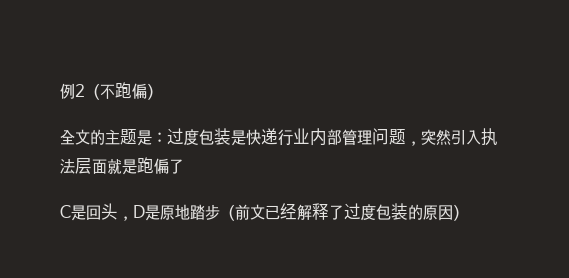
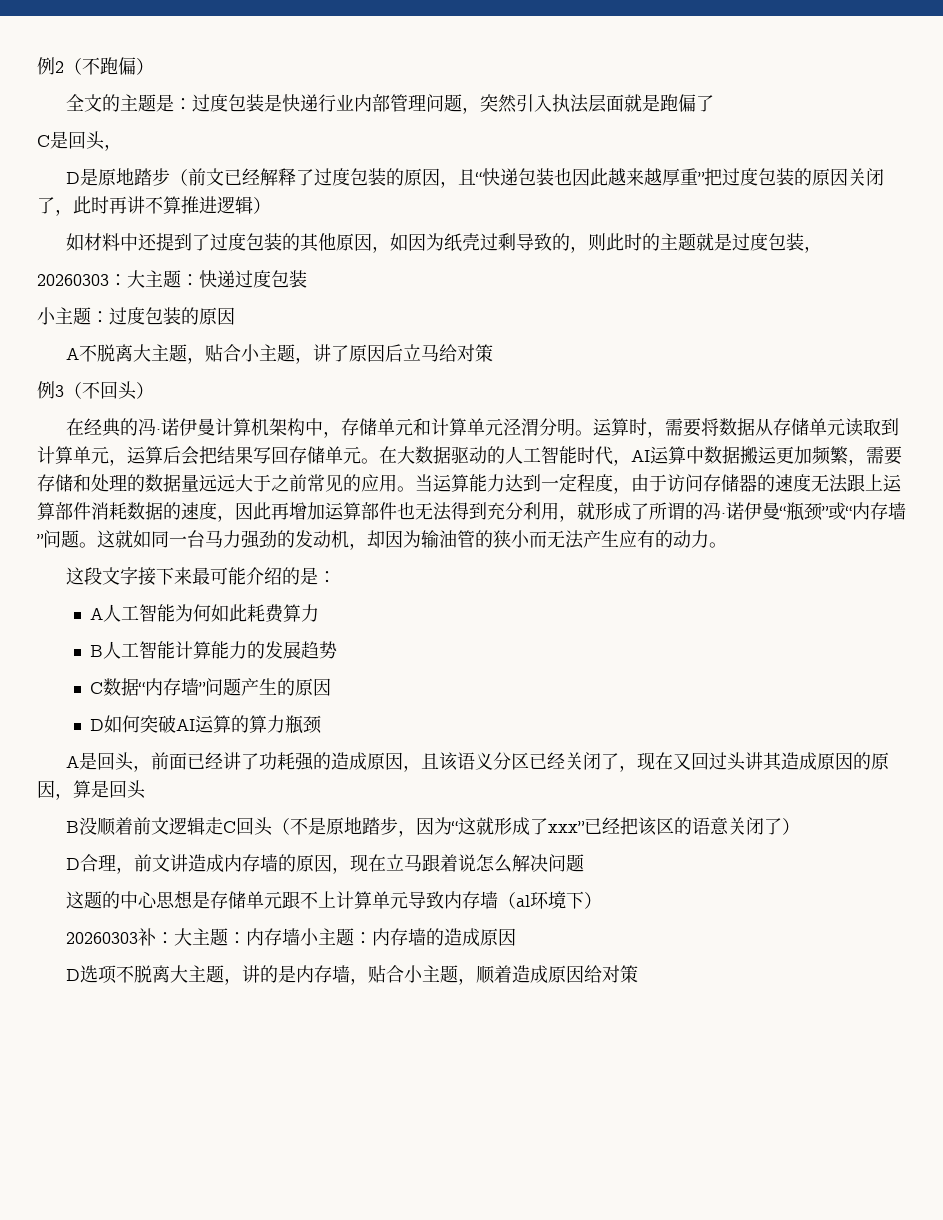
- C是回头，D是原地踏步（前文已经解释了过度包装的原因）
+ C是回头，
+ D是原地踏步（前文已经解释了过度包装的原因，且“快递包装也因此越来越厚重”把过度包装的原因关闭了，此时再讲不算推进逻辑）
+ 如材料中还提到了过度包装的其他原因，如因为纸壳过剩导致的，则此时的主题就是过度包装，
+ 20260303：大主题：快递过度包装
+ 小主题：过度包装的原因
+ A不脱离大主题，贴合小主题，讲了原因后立马给对策
+ 例3（不回头）
+ 在经典的冯·诺伊曼计算机架构中，存储单元和计算单元泾渭分明。运算时，需要将数据从存储单元读取到计算单元，运算后会把结果写回存储单元。在大数据驱动的人工智能时代，AI运算中数据搬运更加频繁，需要存储和处理的数据量远远大于之前常见的应用。当运算能力达到一定程度，由于访问存储器的速度无法跟上运算部件消耗数据的速度，因此再增加运算部件也无法得到充分利用，就形成了所谓的冯·诺伊曼“瓶颈”或“内存墙”问题。这就如同一台马力强劲的发动机，却因为输油管的狭小而无法产生应有的动力。
+ 这段文字接下来最可能介绍的是：
+ A人工智能为何如此耗费算力
+ B人工智能计算能力的发展趋势
+ C数据“内存墙”问题产生的原因
+ D如何突破AI运算的算力瓶颈
+ A是回头，前面已经讲了功耗强的造成原因，且该语义分区已经关闭了，现在又回过头讲其造成原因的原因，算是回头
+ B没顺着前文逻辑走C回头（不是原地踏步，因为“这就形成了xxx”已经把该区的语意关闭了）
+ D合理，前文讲造成内存墙的原因，现在立马跟着说怎么解决问题
+ 这题的中心思想是存储单元跟不上计算单元导致内存墙（al环境下）
+ 20260303补：大主题：内存墙小主题：内存墙的造成原因
+ D选项不脱离大主题，讲的是内存墙，贴合小主题，顺着造成原因给对策

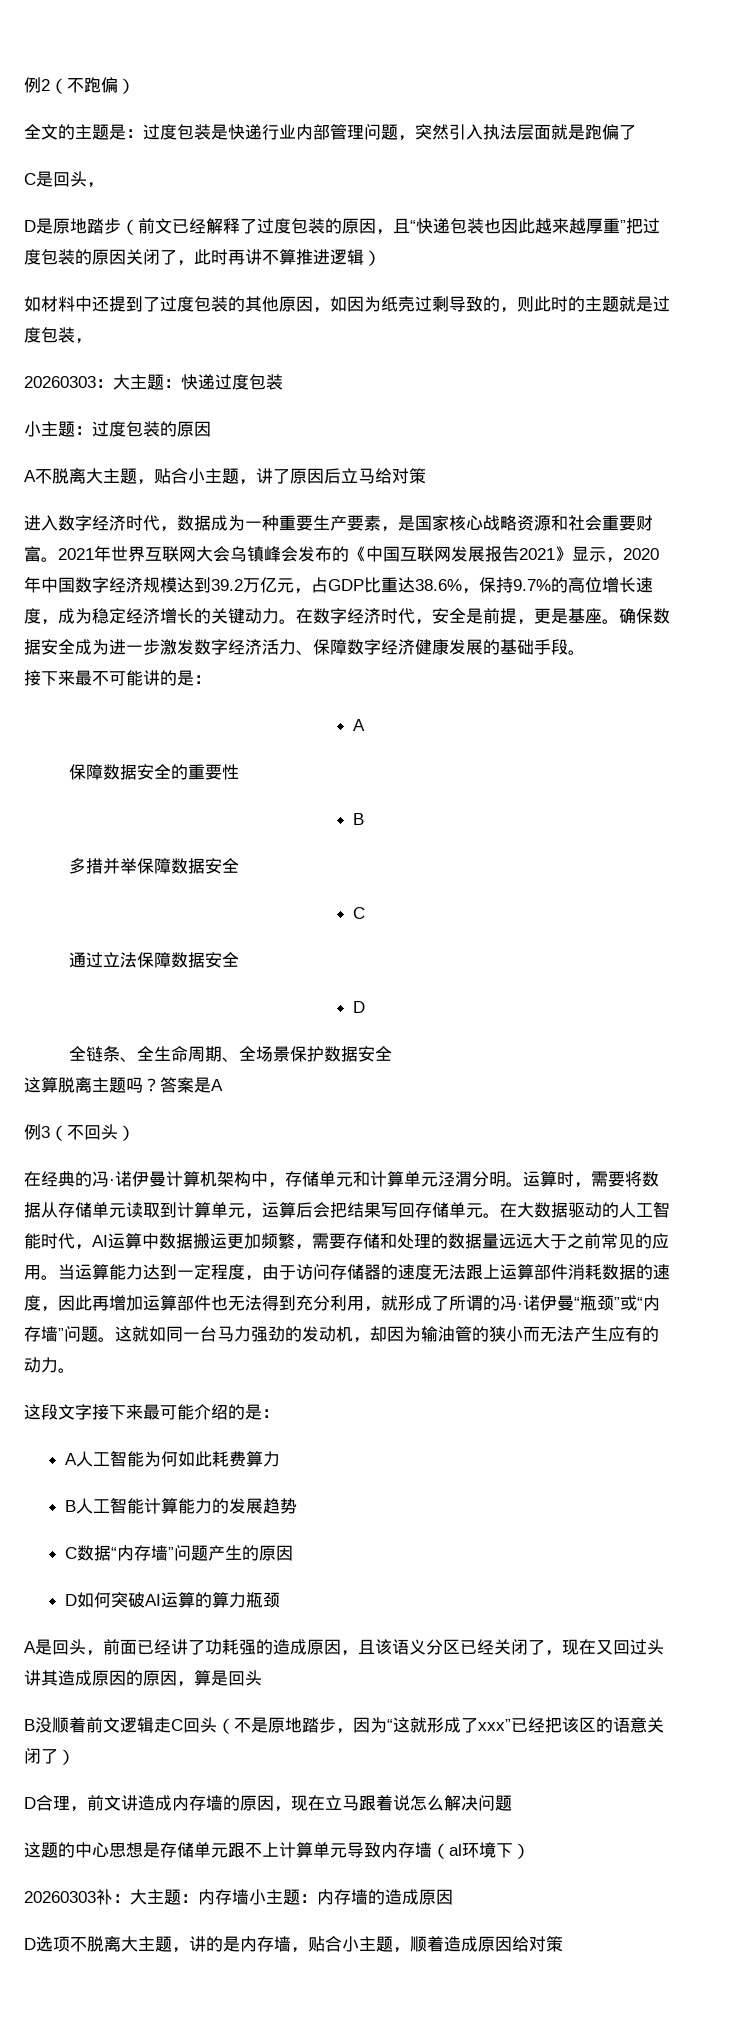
+ 进入数字经济时代，数据成为一种重要生产要素，是国家核心战略资源和社会重要财富。2021年世界互联网大会乌镇峰会发布的《中国互联网发展报告2021》显示，2020年中国数字经济规模达到39.2万亿元，占GDP比重达38.6%，保持9.7%的高位增长速度，成为稳定经济增长的关键动力。在数字经济时代，安全是前提，更是基座。确保数据安全成为进一步激发数字经济活力、保障数字经济健康发展的基础手段。
+ 接下来最不可能讲的是：
+ A
+ 保障数据安全的重要性
+ B
+ 多措并举保障数据安全
+ C
+ 通过立法保障数据安全
+ D
+ 全链条、全生命周期、全场景保护数据安全
+ 这算脱离主题吗？答案是A

